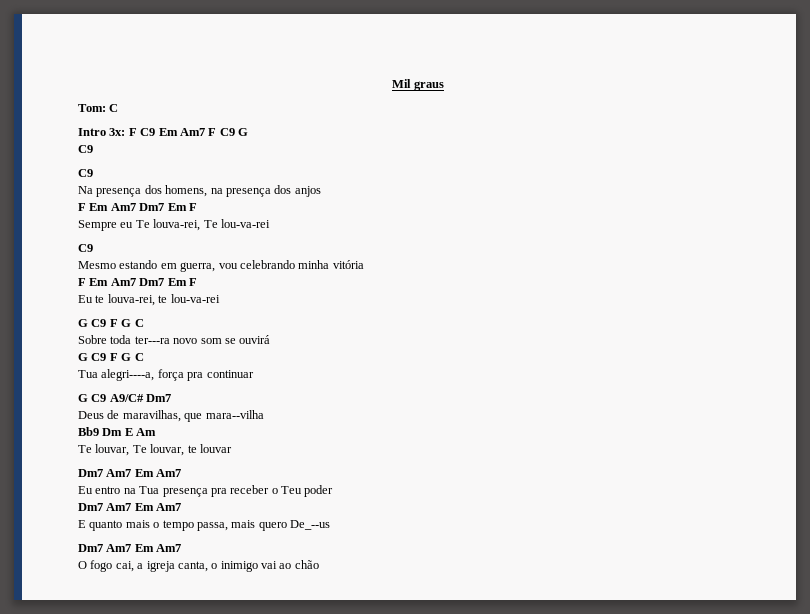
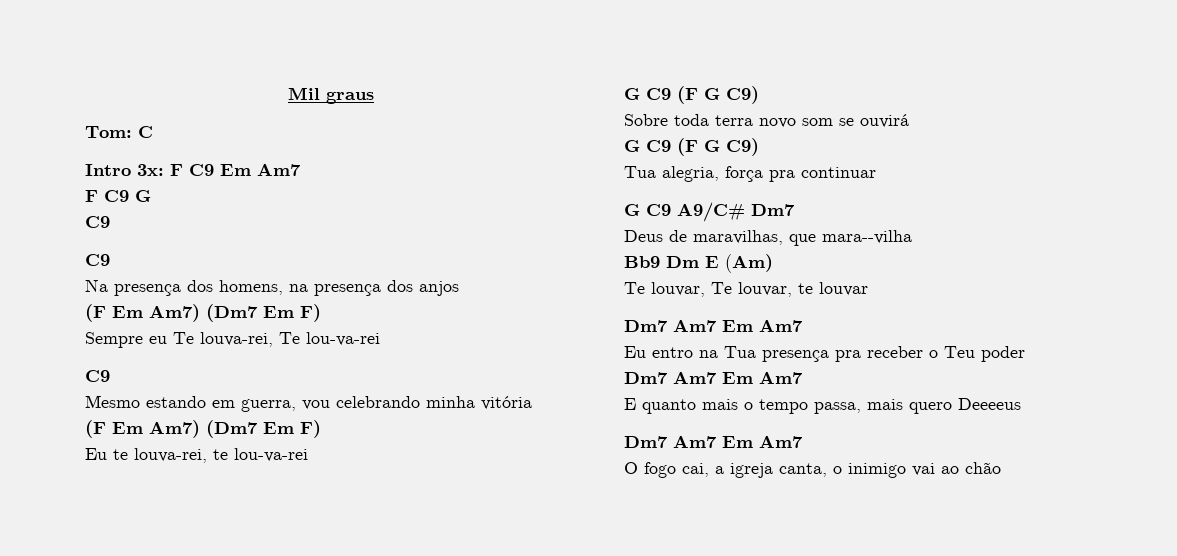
- Intro 3x: F C9 Em Am7 F C9 G
+ Intro 3x: F C9 Em Am7
+ F C9 G
  Na presença dos homens, na presença dos anjos
- F Em Am7 Dm7 Em F
+ (F Em Am7) (Dm7 Em F)
  Mesmo estando em guerra, vou celebrando minha vitória
- F Em Am7 Dm7 Em F
+ (F Em Am7) (Dm7 Em F)
  Eu te louva-rei, te lou-va-rei
- G C9 F G C
+ G C9 (F G C9)
- Sobre toda ter---ra novo som se ouvirá
- G C9 F G C
- Tua alegri----a, força pra continuar
+ Sobre toda terra novo som se ouvirá
+ G C9 (F G C9)
+ Tua alegria, força pra continuar
- Bb9 Dm E Am
+ Bb9 Dm E (Am)
- E quanto mais o tempo passa, mais quero De_--us
+ E quanto mais o tempo passa, mais quero Deeeeus

